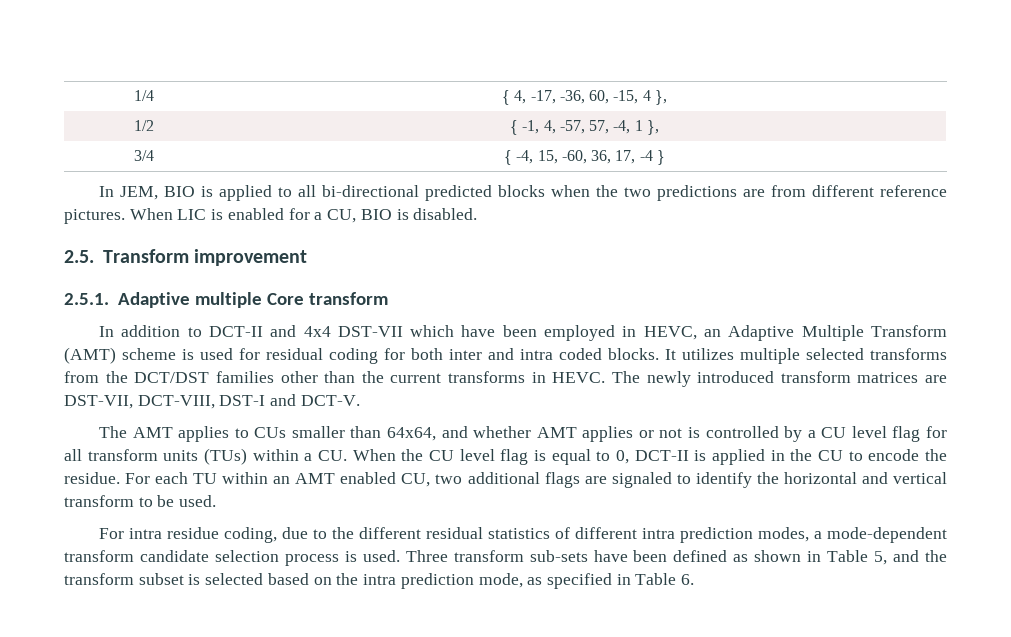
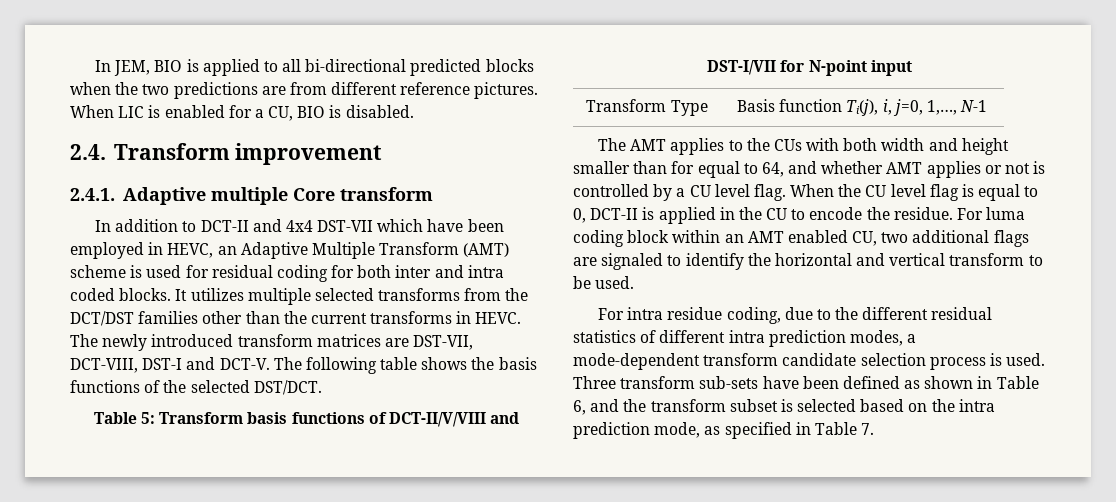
- 1/4 | { 4, -17, -36, 60, -15, 4 },
- 1/2 | { -1, 4, -57, 57, -4, 1 },
- 3/4 | { -4, 15, -60, 36, 17, -4 }
- 2.5. Transform improvement
+ 2.4. Transform improvement
- 2.5.1. Adaptive multiple Core transform
+ 2.4.1. Adaptive multiple Core transform
- The newly introduced transform matrices are DST-VII, DCT-VIII, DST-I and DCT-V.
- The AMT applies to CUs smaller than 64x64, and whether AMT applies or not is controlled by a CU level flag for all transform units (TUs) within a CU. When the CU level flag is equal to 0, DCT-II is applied in the CU to encode the residue.
+ The newly introduced transform matrices are DST-VII, DCT-VIII, DST-I and DCT-V. The following table shows the basis functions of the selected DST/DCT.
+ Table 5: Transform basis functions of DCT-II/V/VIII and DST-I/VII for N-point input
+ Transform Type | Basis function Ti(j), i, j=0, 1,…, N-1
+ The AMT applies to the CUs with both width and height smaller than for equal to 64, and whether AMT applies or not is controlled by a CU level flag. When the CU level flag is equal to 0, DCT-II is applied in the CU to encode the residue.
- For each TU within an AMT enabled CU, two additional flags are signaled to identify the horizontal and vertical transform to be used.
+ For luma coding block within an AMT enabled CU, two additional flags are signaled to identify the horizontal and vertical transform to be used.
- Three transform sub-sets have been defined as shown in Table 5, and the transform subset is selected based on the intra prediction mode, as specified in Table 6.
+ Three transform sub-sets have been defined as shown in Table 6, and the transform subset is selected based on the intra prediction mode, as specified in Table 7.

